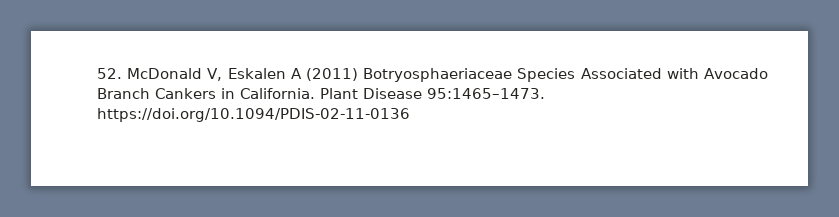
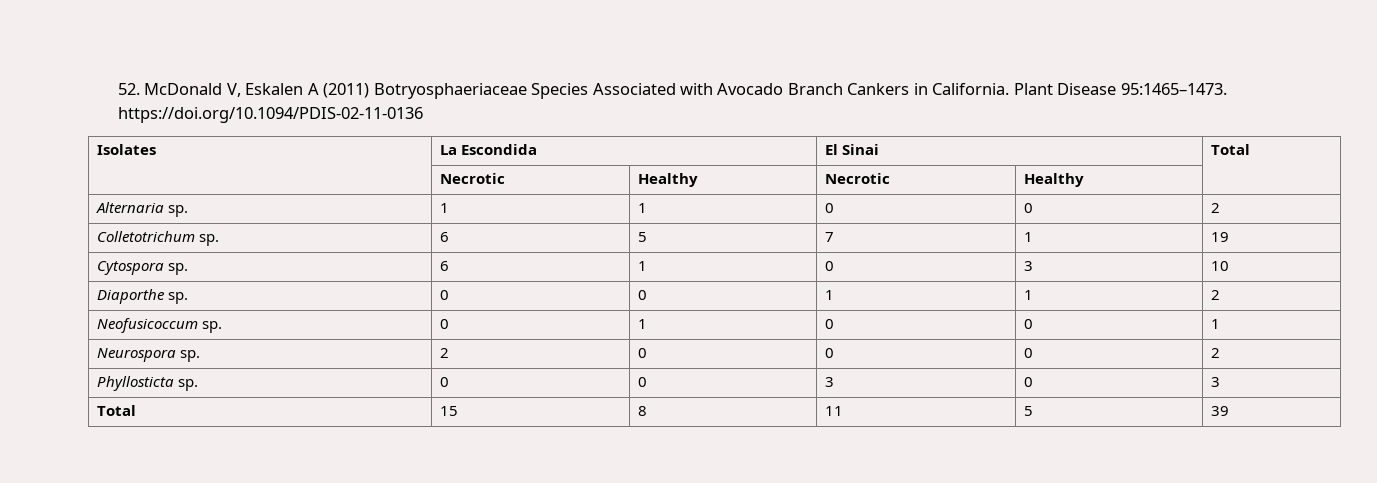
+ Isolates | La Escondida | El Sinai | Total
+ | Necrotic | Healthy | Necrotic | Healthy |
+ Alternaria sp. | 1 | 1 | 0 | 0 | 2
+ Colletotrichum sp. | 6 | 5 | 7 | 1 | 19
+ Cytospora sp. | 6 | 1 | 0 | 3 | 10
+ Diaporthe sp. | 0 | 0 | 1 | 1 | 2
+ Neofusicoccum sp. | 0 | 1 | 0 | 0 | 1
+ Neurospora sp. | 2 | 0 | 0 | 0 | 2
+ Phyllosticta sp. | 0 | 0 | 3 | 0 | 3
+ Total | 15 | 8 | 11 | 5 | 39

